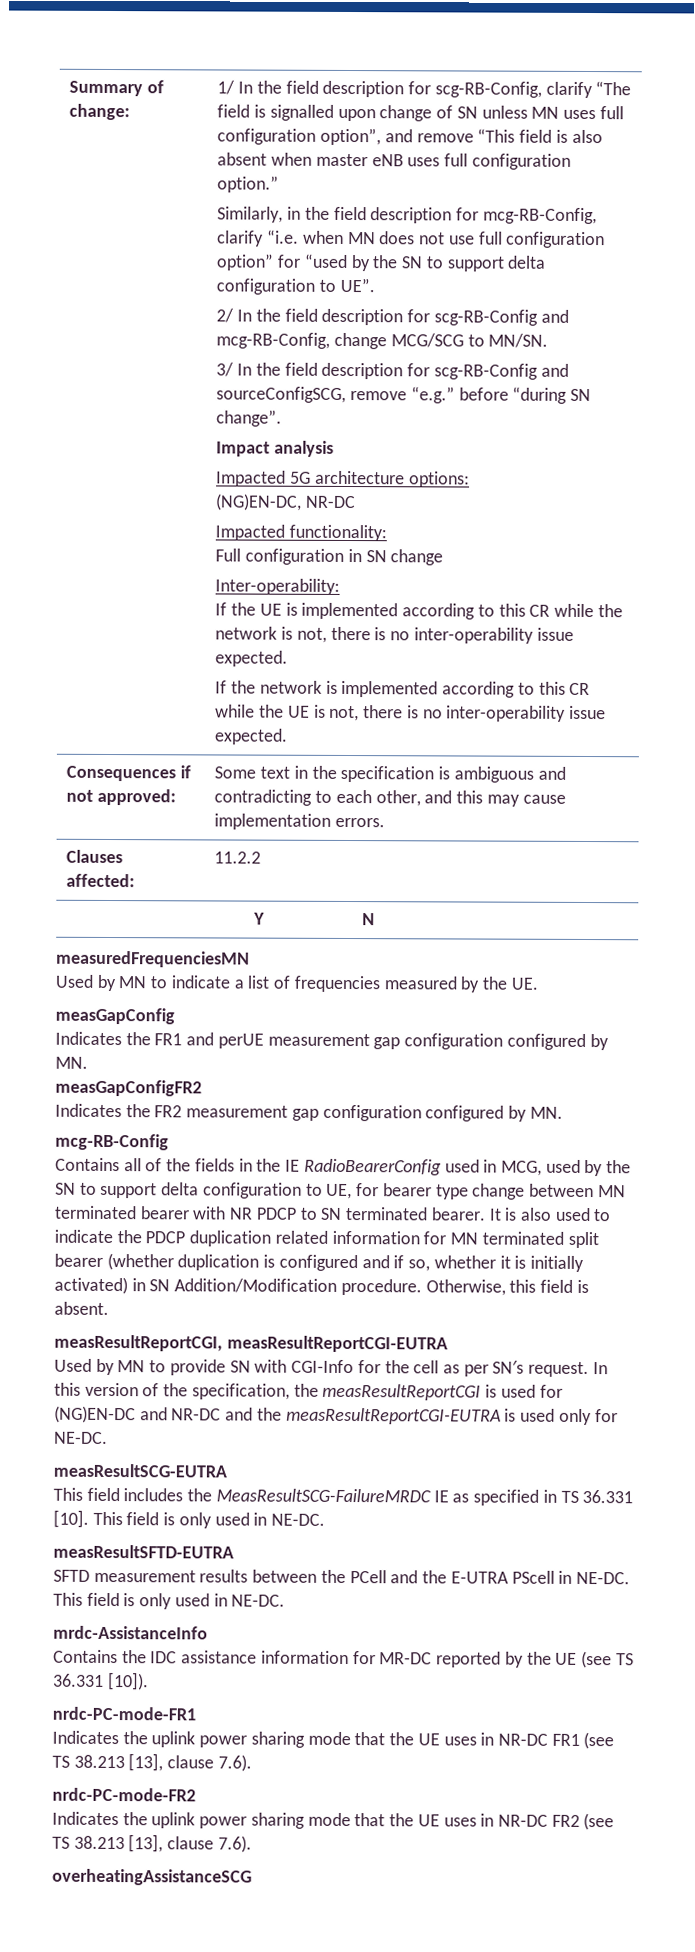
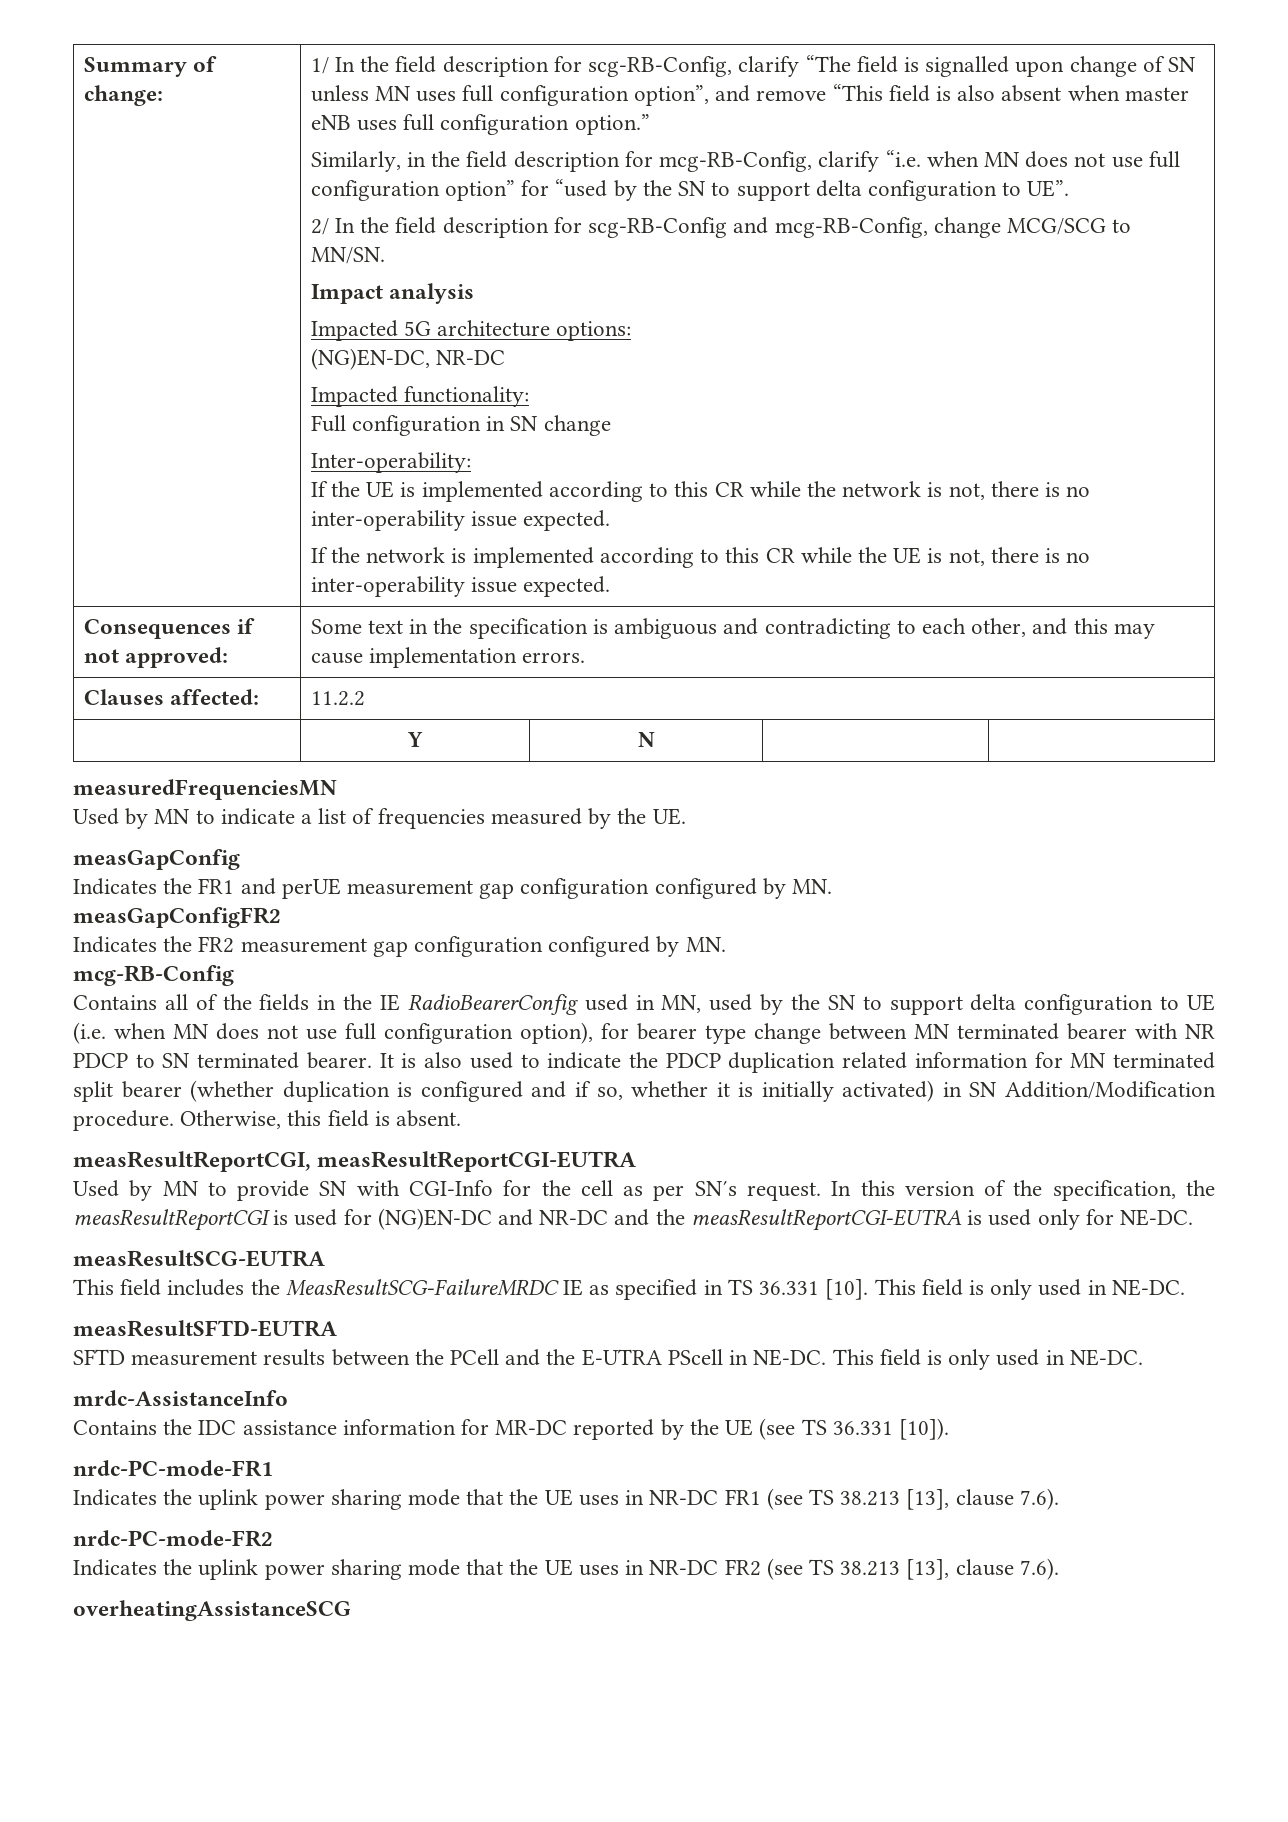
- 3/ In the field description for scg-RB-Config and sourceConfigSCG, remove “e.g.” before “during SN change”.
- Contains all of the fields in the IE RadioBearerConfig used in MCG, used by the SN to support delta configuration to UE, for bearer type change between MN terminated bearer with NR PDCP to SN terminated bearer.
+ Contains all of the fields in the IE RadioBearerConfig used in MN, used by the SN to support delta configuration to UE (i.e. when MN does not use full configuration option), for bearer type change between MN terminated bearer with NR PDCP to SN terminated bearer.

